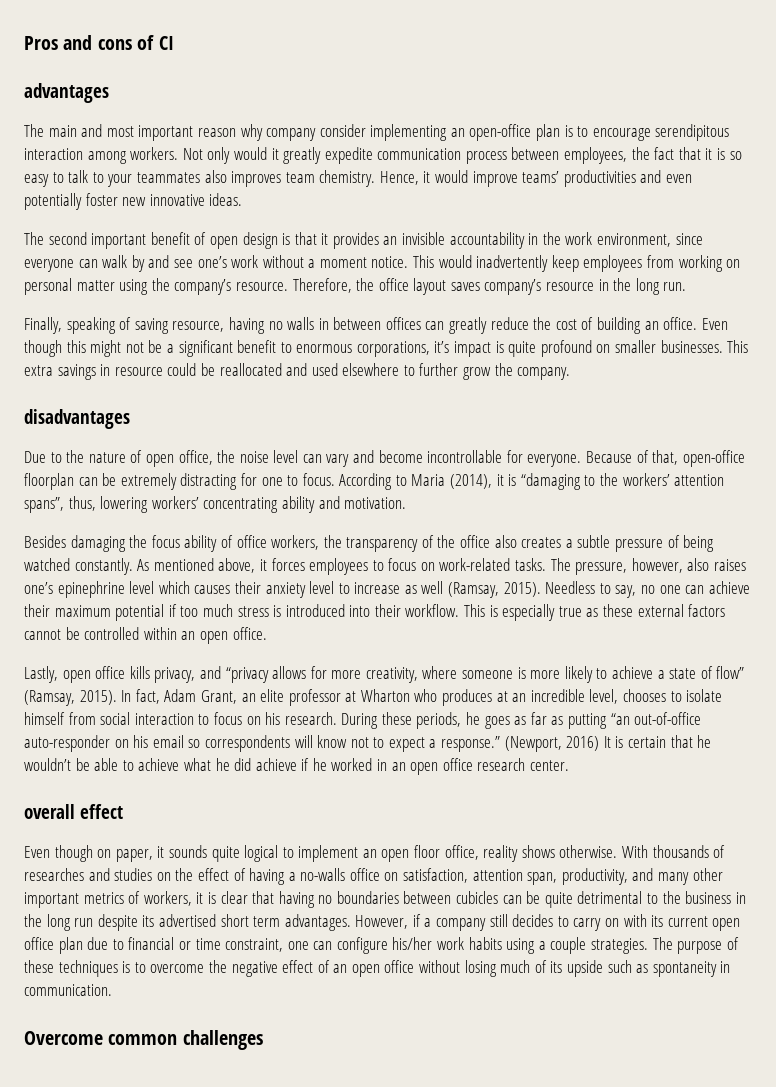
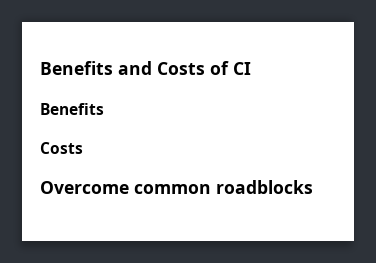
- Pros and cons of CI
- advantages
- The main and most important reason why company consider implementing an open-office plan is to encourage serendipitous interaction among workers. Not only would it greatly expedite communication process between employees, the fact that it is so easy to talk to your teammates also improves team chemistry. Hence, it would improve teams’ productivities and even potentially foster new innovative ideas.
- The second important benefit of open design is that it provides an invisible accountability in the work environment, since everyone can walk by and see one’s work without a moment notice. This would inadvertently keep employees from working on personal matter using the company’s resource. Therefore, the office layout saves company’s resource in the long run.
- Finally, speaking of saving resource, having no walls in between offices can greatly reduce the cost of building an office. Even though this might not be a significant benefit to enormous corporations, it’s impact is quite profound on smaller businesses. This extra savings in resource could be reallocated and used elsewhere to further grow the company.
- disadvantages
- Due to the nature of open office, the noise level can vary and become incontrollable for everyone. Because of that, open-office floorplan can be extremely distracting for one to focus. According to Maria (2014), it is “damaging to the workers’ attention spans”, thus, lowering workers’ concentrating ability and motivation.
- Besides damaging the focus ability of office workers, the transparency of the office also creates a subtle pressure of being watched constantly. As mentioned above, it forces employees to focus on work-related tasks. The pressure, however, also raises one’s epinephrine level which causes their anxiety level to increase as well (Ramsay, 2015). Needless to say, no one can achieve their maximum potential if too much stress is introduced into their workflow. This is especially true as these external factors cannot be controlled within an open office.
- Lastly, open office kills privacy, and “privacy allows for more creativity, where someone is more likely to achieve a state of flow” (Ramsay, 2015). In fact, Adam Grant, an elite professor at Wharton who produces at an incredible level, chooses to isolate himself from social interaction to focus on his research. During these periods, he goes as far as putting “an out-of-office auto-responder on his email so correspondents will know not to expect a response.” (Newport, 2016) It is certain that he wouldn’t be able to achieve what he did achieve if he worked in an open office research center.
- overall effect
- Even though on paper, it sounds quite logical to implement an open floor office, reality shows otherwise. With thousands of researches and studies on the effect of having a no-walls office on satisfaction, attention span, productivity, and many other important metrics of workers, it is clear that having no boundaries between cubicles can be quite detrimental to the business in the long run despite its advertised short term advantages. However, if a company still decides to carry on with its current open office plan due to financial or time constraint, one can configure his/her work habits using a couple strategies. The purpose of these techniques is to overcome the negative effect of an open office without losing much of its upside such as spontaneity in communication.
+ Benefits and Costs of CI
+ Benefits
+ Costs
- Overcome common challenges
+ Overcome common roadblocks

